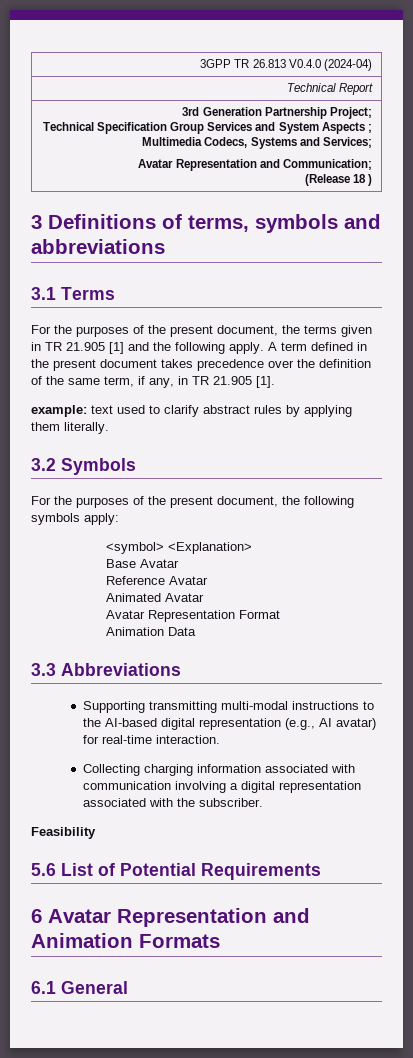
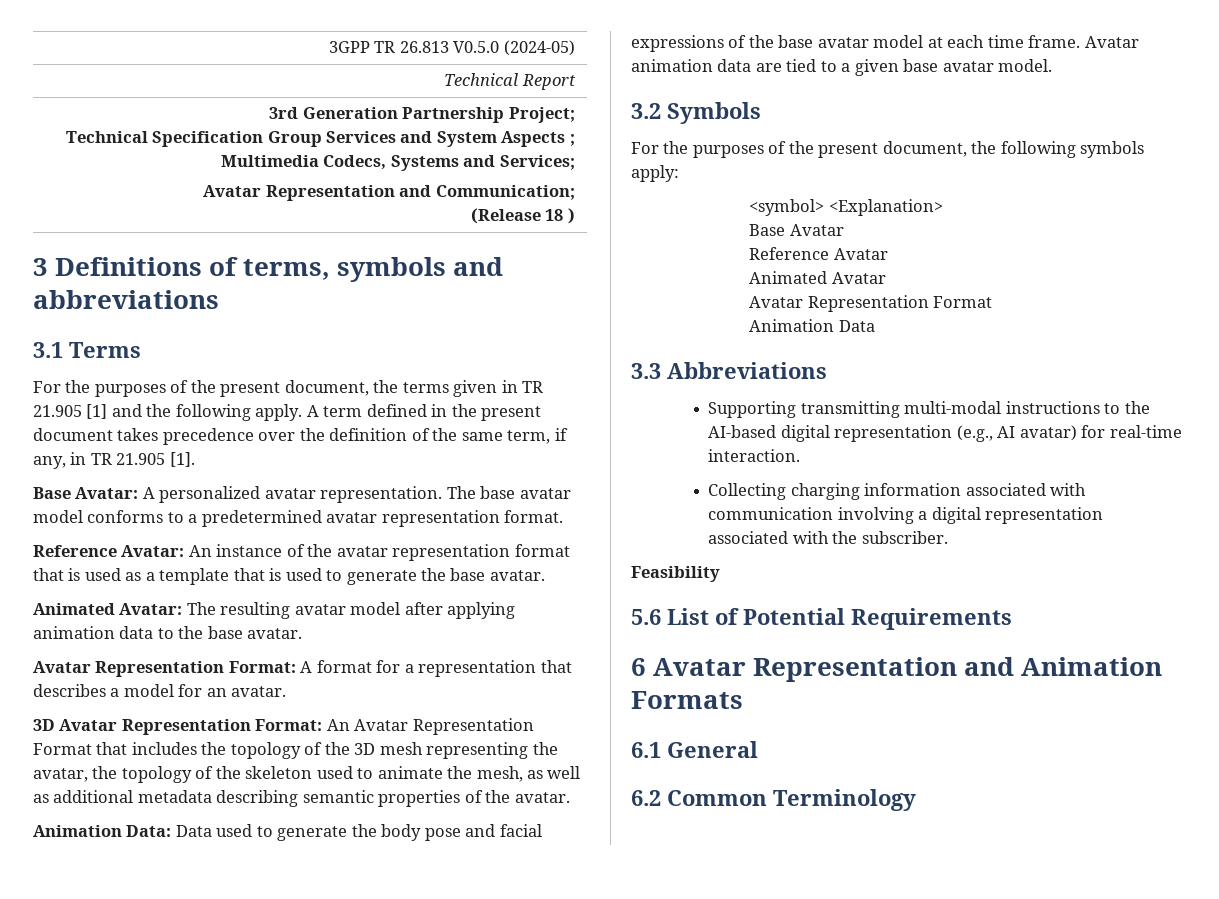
- 3GPP TR 26.813 V0.4.0 (2024-04)
+ 3GPP TR 26.813 V0.5.0 (2024-05)
- example: text used to clarify abstract rules by applying them literally.
+ Base Avatar: A personalized avatar representation. The base avatar model conforms to a predetermined avatar representation format.
+ Reference Avatar: An instance of the avatar representation format that is used as a template that is used to generate the base avatar.
+ Animated Avatar: The resulting avatar model after applying animation data to the base avatar.
+ Avatar Representation Format: A format for a representation that describes a model for an avatar.
+ 3D Avatar Representation Format: An Avatar Representation Format that includes the topology of the 3D mesh representing the avatar, the topology of the skeleton used to animate the mesh, as well as additional metadata describing semantic properties of the avatar.
+ Animation Data: Data used to generate the body pose and facial expressions of the base avatar model at each time frame. Avatar animation data are tied to a given base avatar model.
+ 6.2 Common Terminology

